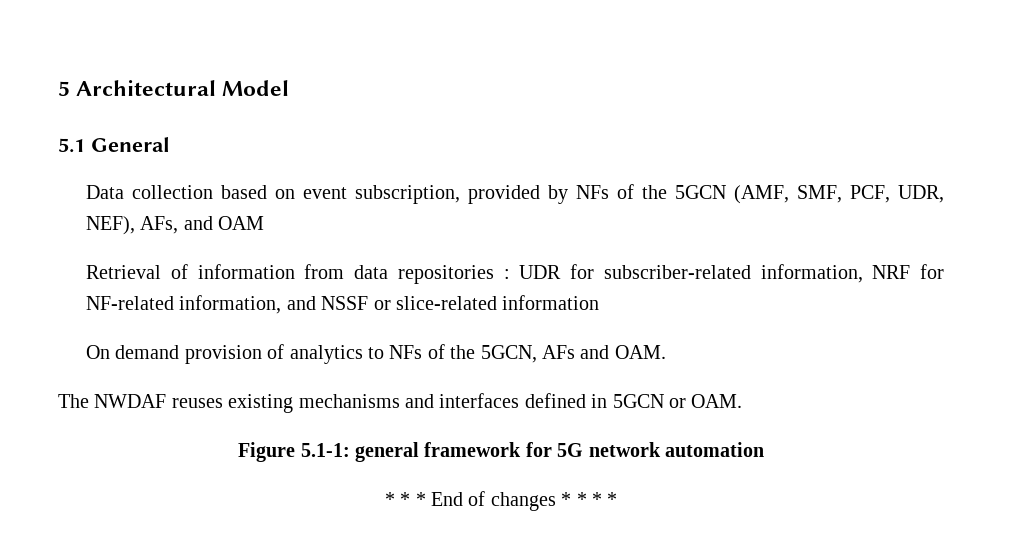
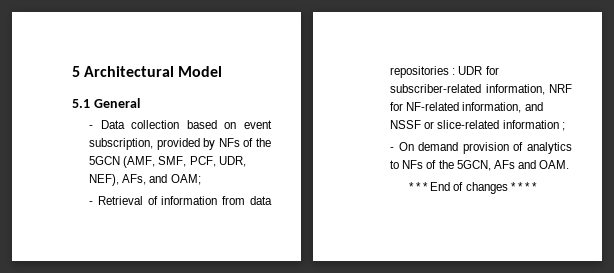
- Data collection based on event subscription, provided by NFs of the 5GCN (AMF, SMF, PCF, UDR, NEF), AFs, and OAM
- Retrieval of information from data repositories : UDR for subscriber-related information, NRF for NF-related information, and NSSF or slice-related information
- On demand provision of analytics to NFs of the 5GCN, AFs and OAM.
+ - Data collection based on event subscription, provided by NFs of the 5GCN (AMF, SMF, PCF, UDR, NEF), AFs, and OAM;
+ - Retrieval of information from data repositories : UDR for subscriber-related information, NRF for NF-related information, and NSSF or slice-related information ;
+ - On demand provision of analytics to NFs of the 5GCN, AFs and OAM.
- The NWDAF reuses existing mechanisms and interfaces defined in 5GCN or OAM.
- Figure 5.1-1: general framework for 5G network automation

